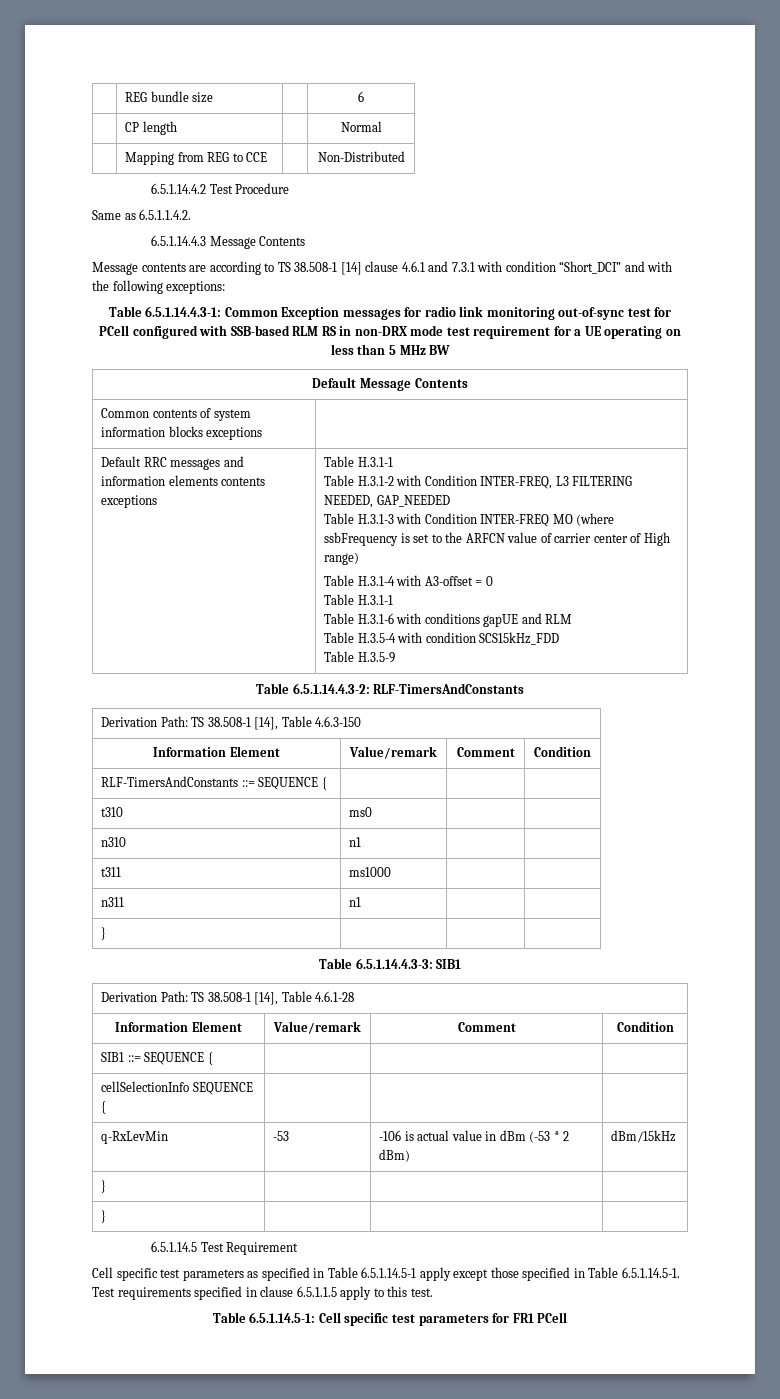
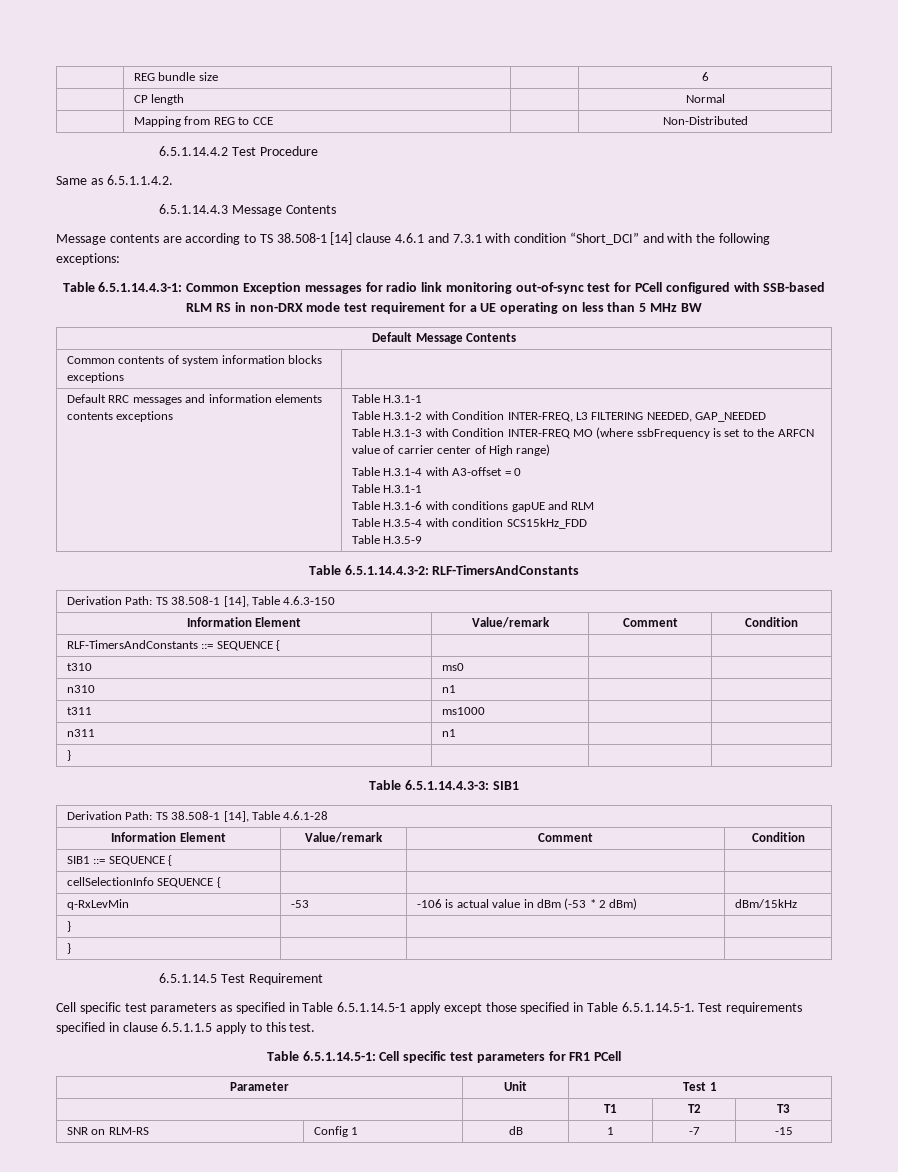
+ Parameter | Unit | Test 1
+ | | T1 | T2 | T3
+ SNR on RLM-RS | Config 1 | dB | 1 | -7 | -15

